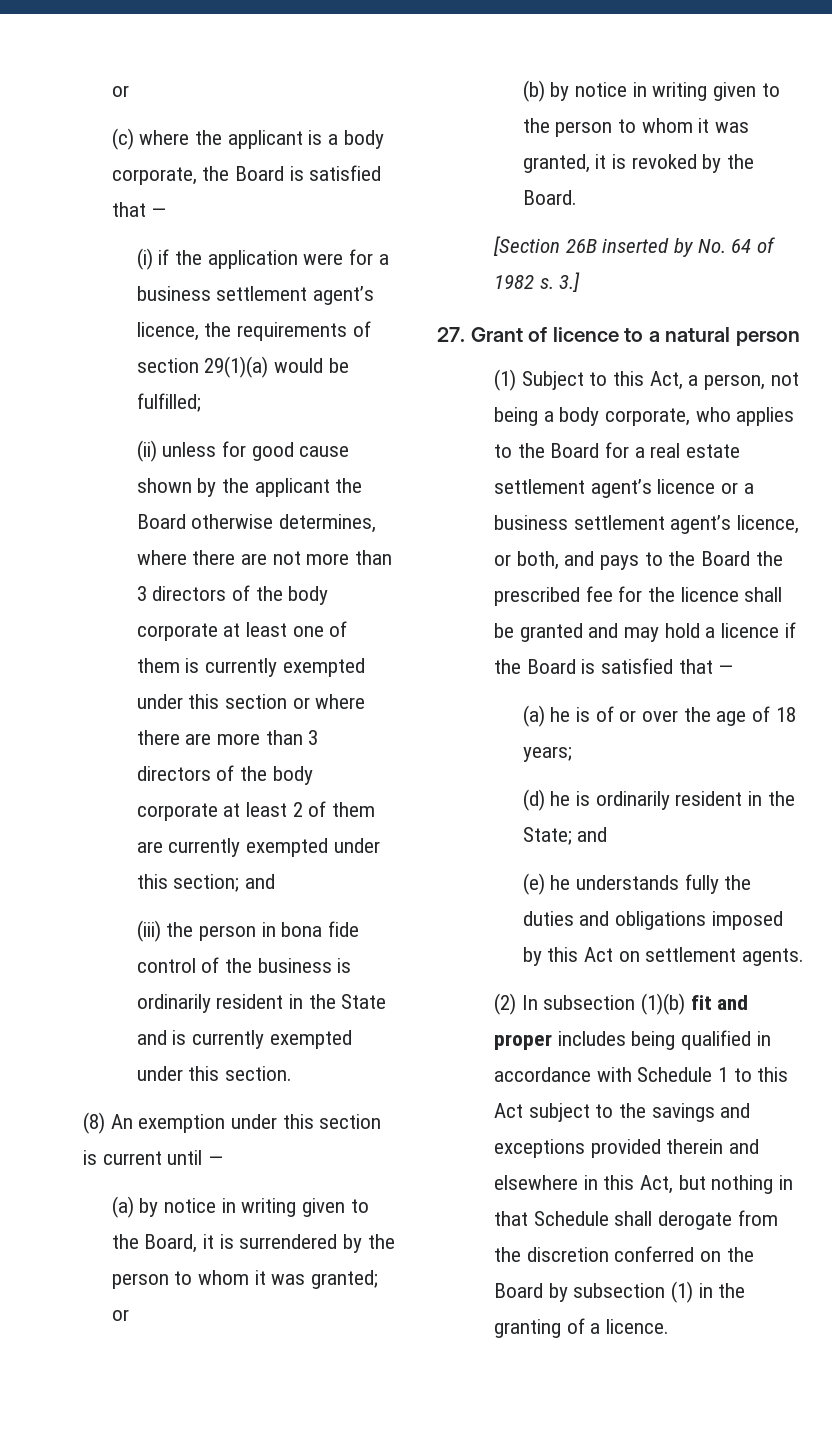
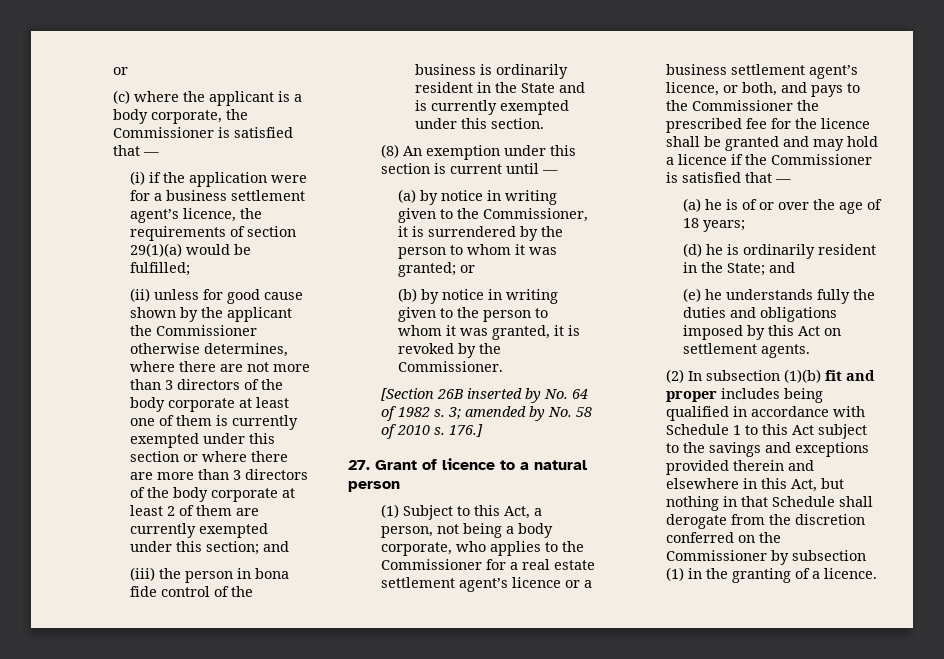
- (c) where the applicant is a body corporate, the Board is satisfied that —
+ (c) where the applicant is a body corporate, the Commissioner is satisfied that —
- (ii) unless for good cause shown by the applicant the Board otherwise determines, where there are not more than 3 directors of the body corporate at least one of them is currently exempted under this section or where there are more than 3 directors of the body corporate at least 2 of them are currently exempted under this section; and
+ (ii) unless for good cause shown by the applicant the Commissioner otherwise determines, where there are not more than 3 directors of the body corporate at least one of them is currently exempted under this section or where there are more than 3 directors of the body corporate at least 2 of them are currently exempted under this section; and
- (a) by notice in writing given to the Board, it is surrendered by the person to whom it was granted; or
+ (a) by notice in writing given to the Commissioner, it is surrendered by the person to whom it was granted; or
- (b) by notice in writing given to the person to whom it was granted, it is revoked by the Board.
+ (b) by notice in writing given to the person to whom it was granted, it is revoked by the Commissioner.
- 3.]
+ 3; amended by No. 58 of 2010 s. 176.]
- (1) Subject to this Act, a person, not being a body corporate, who applies to the Board for a real estate settlement agent’s licence or a business settlement agent’s licence, or both, and pays to the Board the prescribed fee for the licence shall be granted and may hold a licence if the Board is satisfied that —
+ (1) Subject to this Act, a person, not being a body corporate, who applies to the Commissioner for a real estate settlement agent’s licence or a business settlement agent’s licence, or both, and pays to the Commissioner the prescribed fee for the licence shall be granted and may hold a licence if the Commissioner is satisfied that —
- (2) In subsection (1)(b) fit and proper includes being qualified in accordance with Schedule 1 to this Act subject to the savings and exceptions provided therein and elsewhere in this Act, but nothing in that Schedule shall derogate from the discretion conferred on the Board by subsection (1) in the granting of a licence.
+ (2) In subsection (1)(b) fit and proper includes being qualified in accordance with Schedule 1 to this Act subject to the savings and exceptions provided therein and elsewhere in this Act, but nothing in that Schedule shall derogate from the discretion conferred on the Commissioner by subsection (1) in the granting of a licence.

